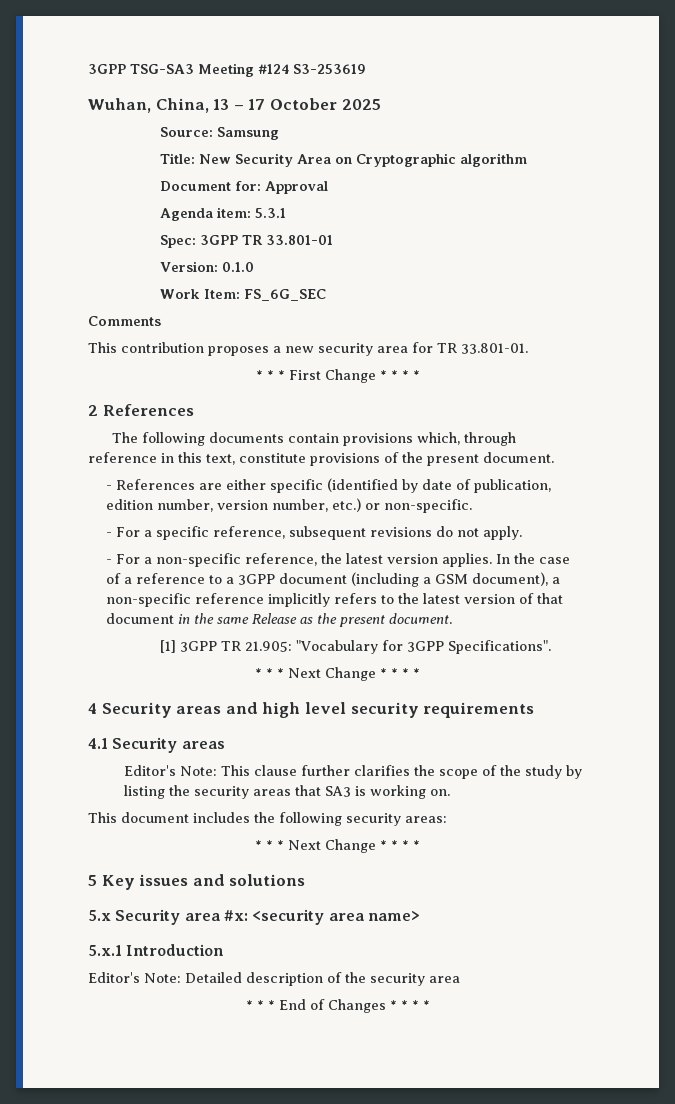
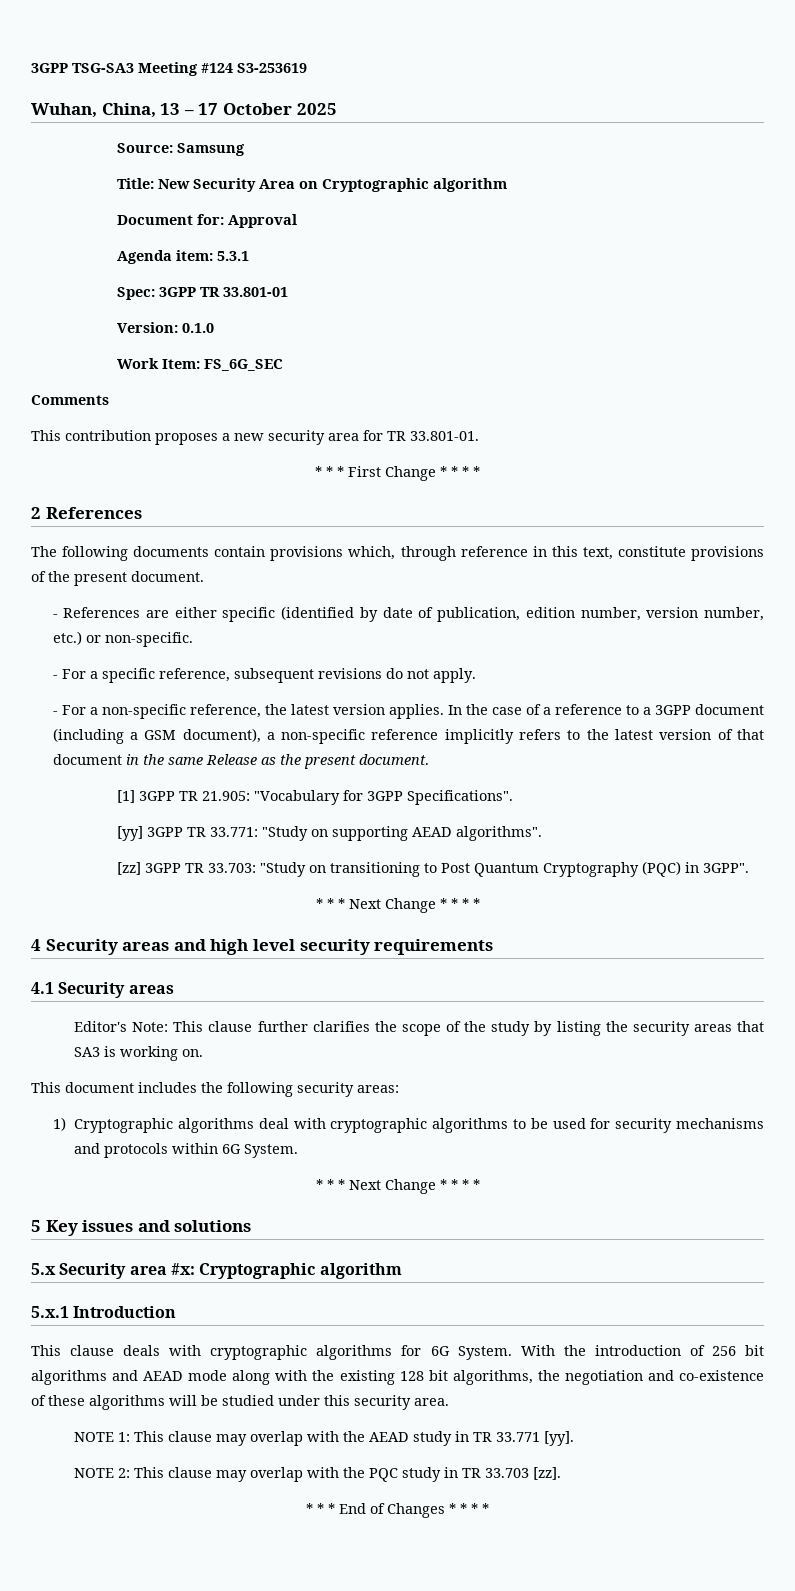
+ [yy] 3GPP TR 33.771: "Study on supporting AEAD algorithms".
+ [zz] 3GPP TR 33.703: "Study on transitioning to Post Quantum Cryptography (PQC) in 3GPP".
+ 1) Cryptographic algorithms deal with cryptographic algorithms to be used for security mechanisms and protocols within 6G System.
- 5.x Security area #x: <security area name>
+ 5.x Security area #x: Cryptographic algorithm
- Editor's Note: Detailed description of the security area
+ This clause deals with cryptographic algorithms for 6G System. With the introduction of 256 bit algorithms and AEAD mode along with the existing 128 bit algorithms, the negotiation and co-existence of these algorithms will be studied under this security area.
+ NOTE 1: This clause may overlap with the AEAD study in TR 33.771 [yy].
+ NOTE 2: This clause may overlap with the PQC study in TR 33.703 [zz].

